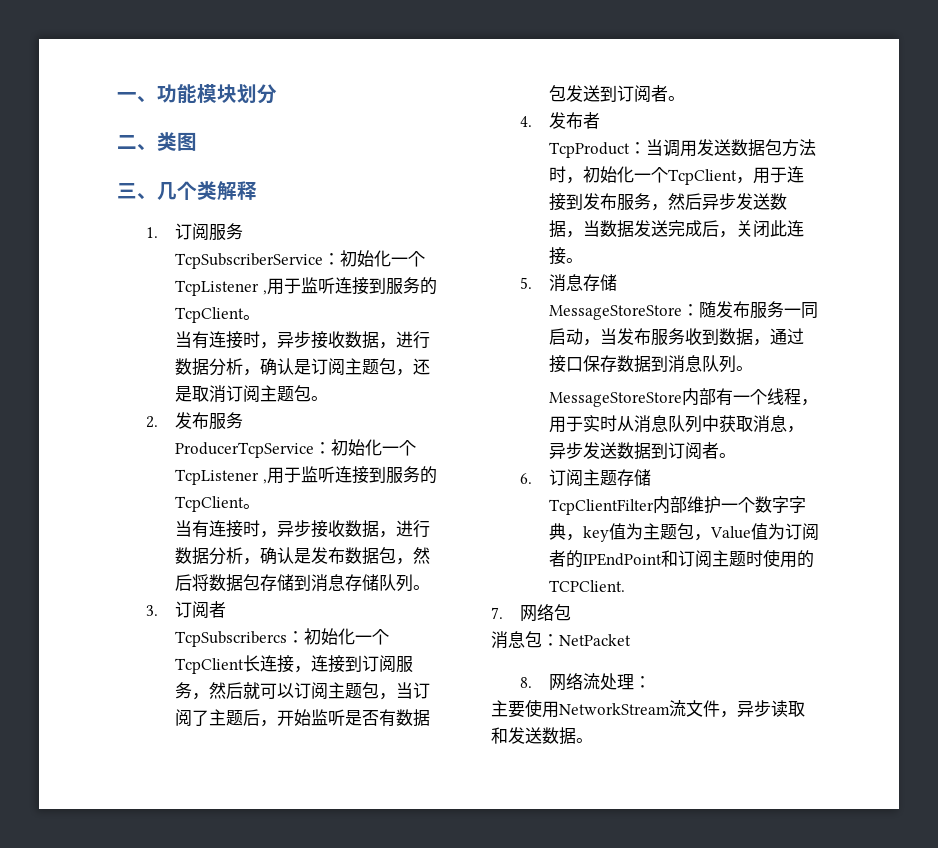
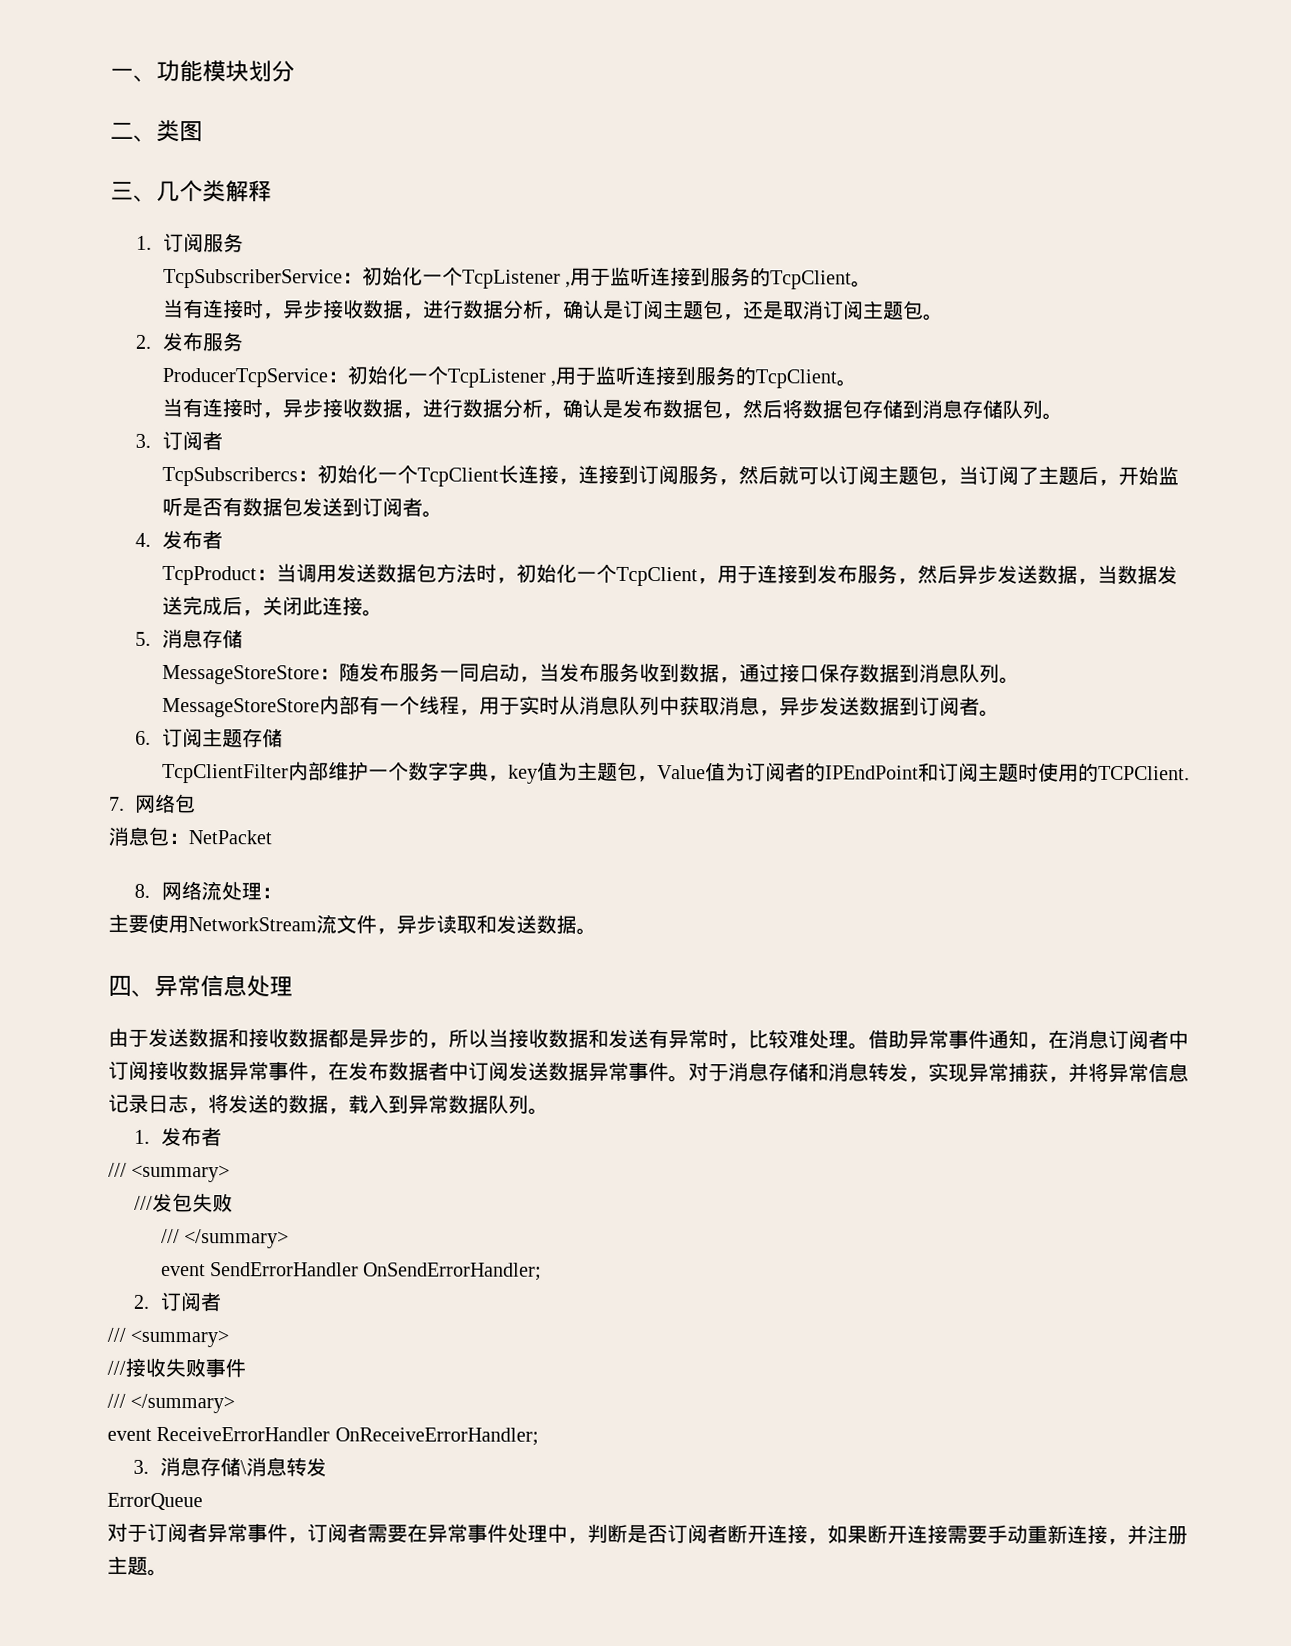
+ 四、异常信息处理
+ 由于发送数据和接收数据都是异步的，所以当接收数据和发送有异常时，比较难处理。借助异常事件通知，在消息订阅者中订阅接收数据异常事件，在发布数据者中订阅发送数据异常事件。对于消息存储和消息转发，实现异常捕获，并将异常信息记录日志，将发送的数据，载入到异常数据队列。
+ 1.发布者
+ /// <summary>
+ ///发包失败
+ /// </summary>
+ event SendErrorHandler OnSendErrorHandler;
+ 2.订阅者
+ /// <summary>
+ ///接收失败事件
+ /// </summary>
+ event ReceiveErrorHandler OnReceiveErrorHandler;
+ 3.消息存储\消息转发
+ ErrorQueue
+ 对于订阅者异常事件，订阅者需要在异常事件处理中，判断是否订阅者断开连接，如果断开连接需要手动重新连接，并注册主题。

